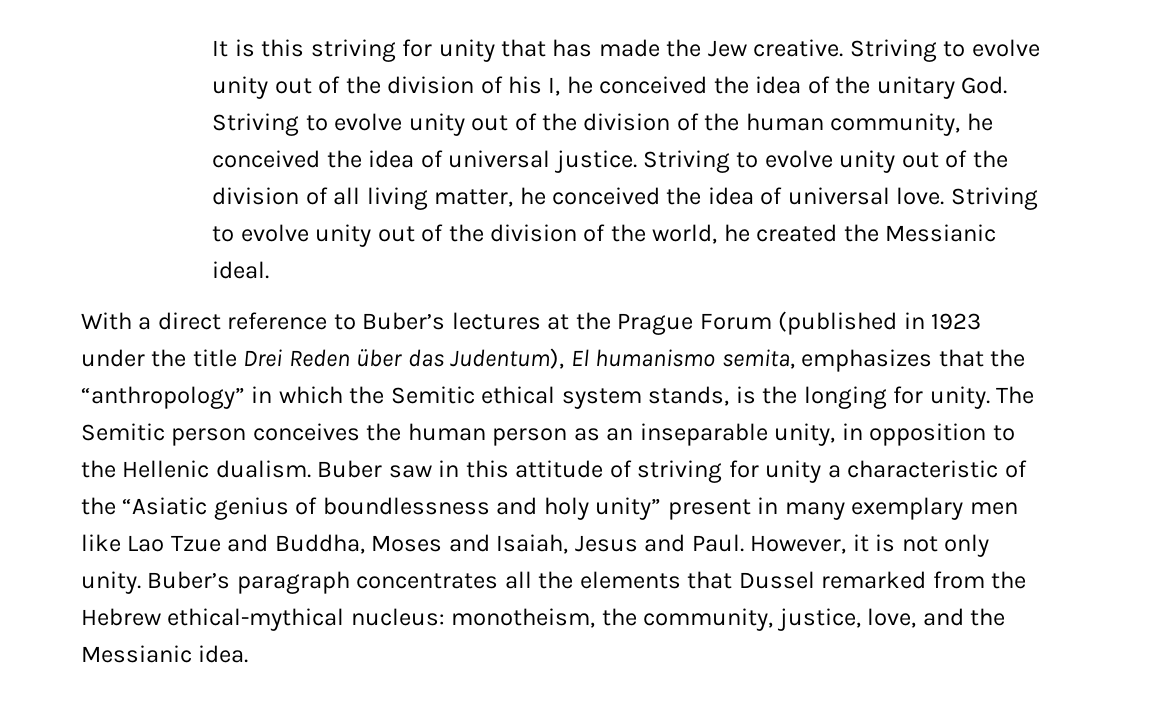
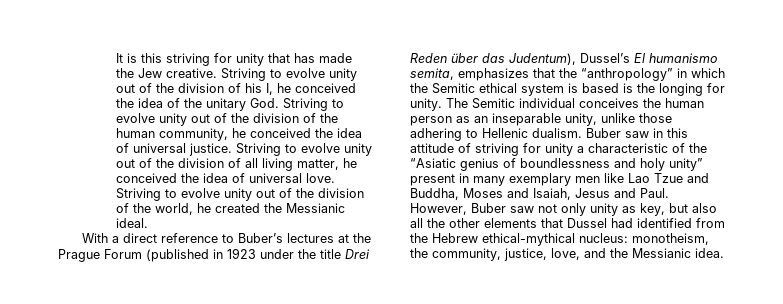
- With a direct reference to Buber’s lectures at the Prague Forum (published in 1923 under the title Drei Reden über das Judentum), El humanismo semita, emphasizes that the “anthropology” in which the Semitic ethical system stands, is the longing for unity.
+ With a direct reference to Buber’s lectures at the Prague Forum (published in 1923 under the title Drei Reden über das Judentum), Dussel’s El humanismo semita, emphasizes that the “anthropology” in which the Semitic ethical system is based is the longing for unity.
- The Semitic person conceives the human person as an inseparable unity, in opposition to the Hellenic dualism.
+ The Semitic individual conceives the human person as an inseparable unity, unlike those adhering to Hellenic dualism.
- However, it is not only unity. Buber’s paragraph concentrates all the elements that Dussel remarked from the Hebrew ethical-mythical nucleus: monotheism, the community, justice, love, and the Messianic idea.
+ However, Buber saw not only unity as key, but also all the other elements that Dussel had identified from the Hebrew ethical-mythical nucleus: monotheism, the community, justice, love, and the Messianic idea.

